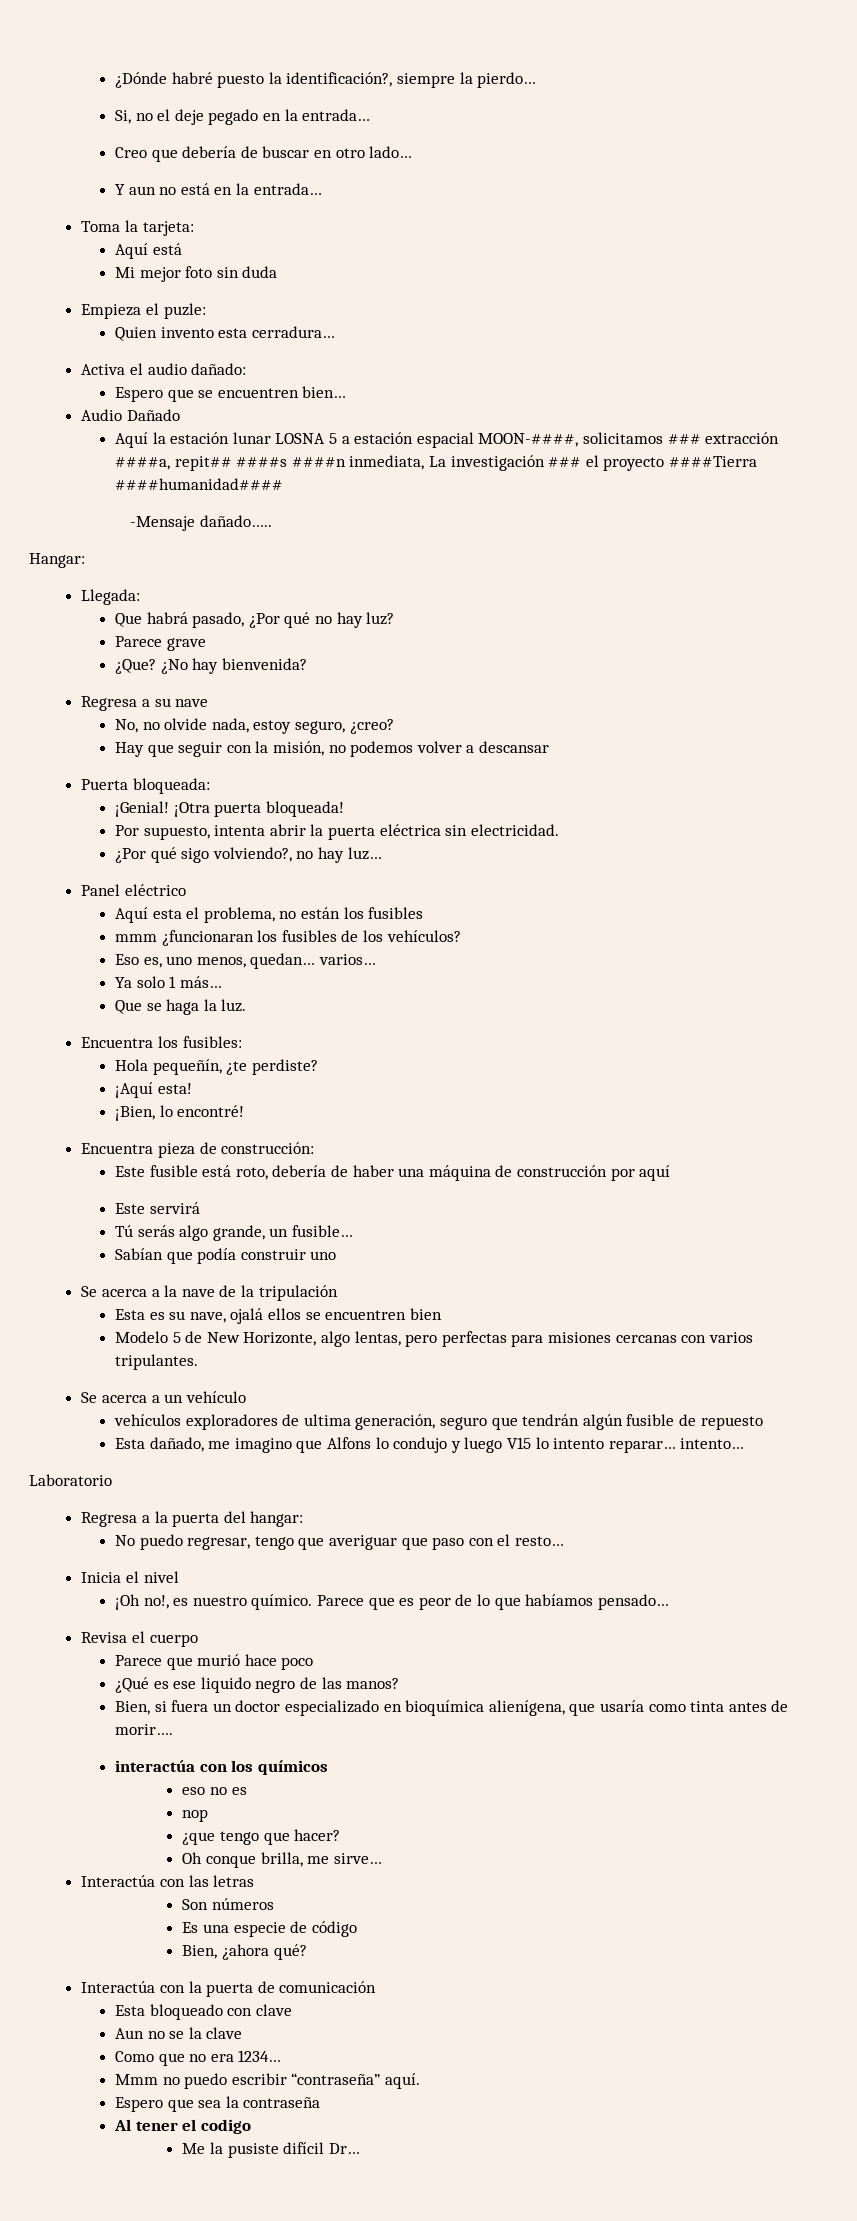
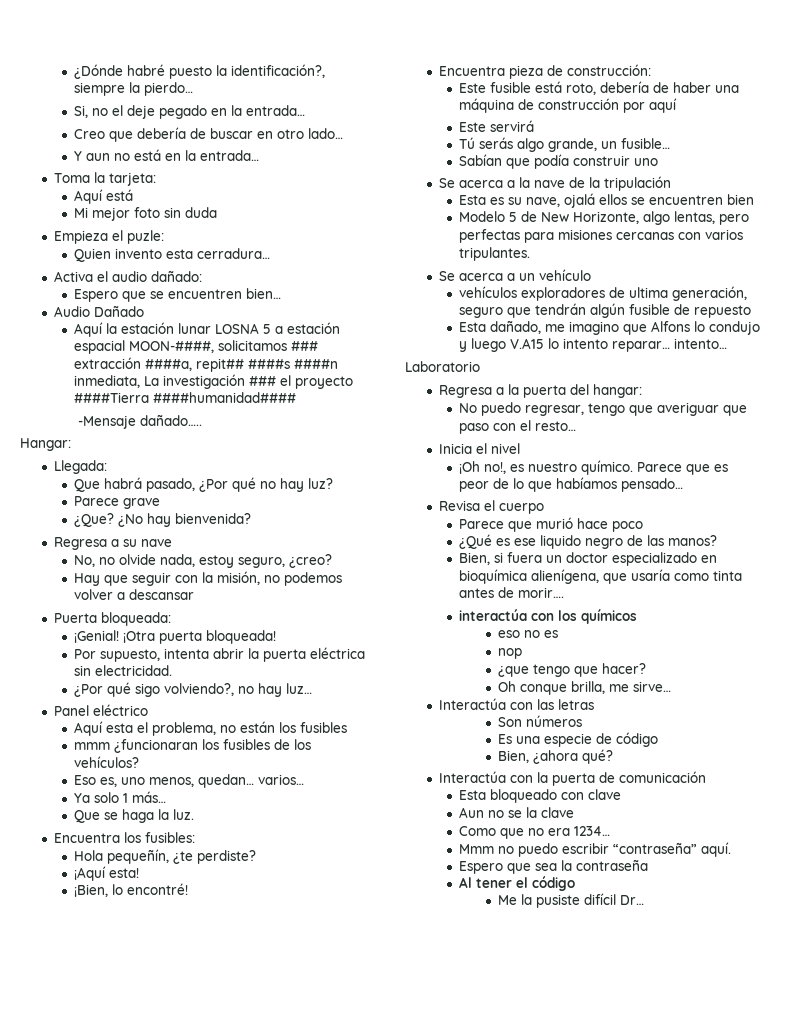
- Esta dañado, me imagino que Alfons lo condujo y luego V15 lo intento reparar… intento…
+ Esta dañado, me imagino que Alfons lo condujo y luego V.A15 lo intento reparar… intento…
- Al tener el codigo
+ Al tener el código

